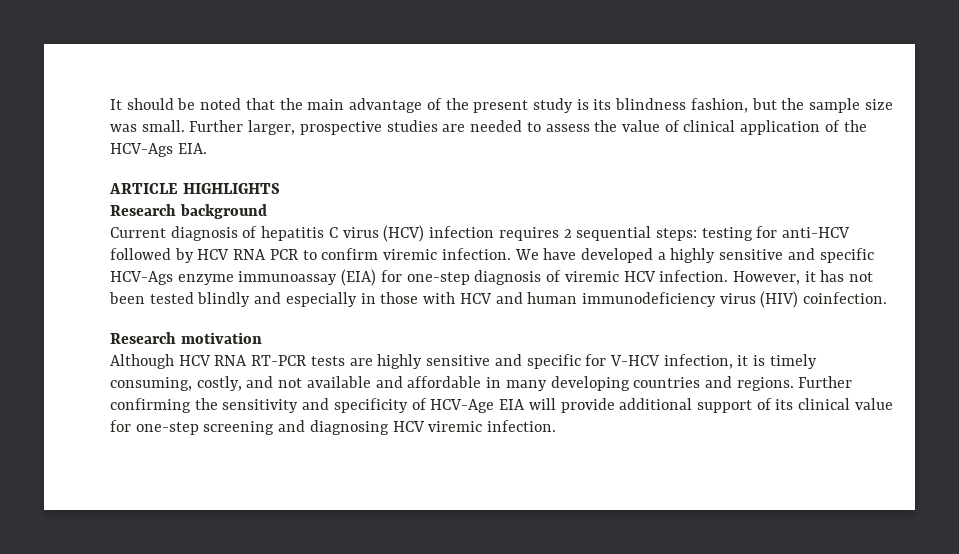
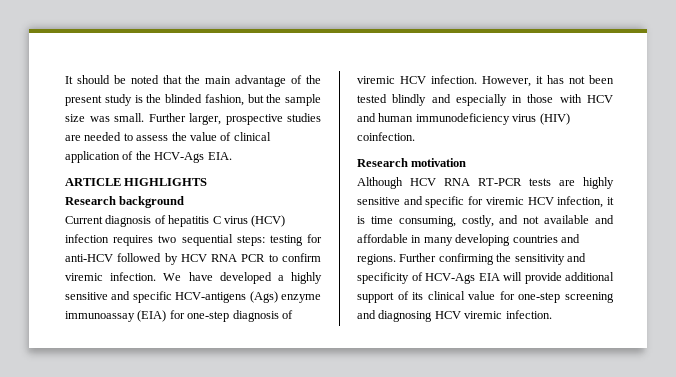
- It should be noted that the main advantage of the present study is its blindness fashion, but the sample size was small.
+ It should be noted that the main advantage of the present study is the blinded fashion, but the sample size was small.
- Current diagnosis of hepatitis C virus (HCV) infection requires 2 sequential steps: testing for anti-HCV followed by HCV RNA PCR to confirm viremic infection.
+ Current diagnosis of hepatitis C virus (HCV) infection requires two sequential steps: testing for anti-HCV followed by HCV RNA PCR to confirm viremic infection.
- We have developed a highly sensitive and specific HCV-Ags enzyme immunoassay (EIA) for one-step diagnosis of viremic HCV infection.
+ We have developed a highly sensitive and specific HCV-antigens (Ags) enzyme immunoassay (EIA) for one-step diagnosis of viremic HCV infection.
- Although HCV RNA RT-PCR tests are highly sensitive and specific for V-HCV infection, it is timely consuming, costly, and not available and affordable in many developing countries and regions.
+ Although HCV RNA RT-PCR tests are highly sensitive and specific for viremic HCV infection, it is time consuming, costly, and not available and affordable in many developing countries and regions.
- Further confirming the sensitivity and specificity of HCV-Age EIA will provide additional support of its clinical value for one-step screening and diagnosing HCV viremic infection.
+ Further confirming the sensitivity and specificity of HCV-Ags EIA will provide additional support of its clinical value for one-step screening and diagnosing HCV viremic infection.

